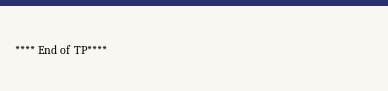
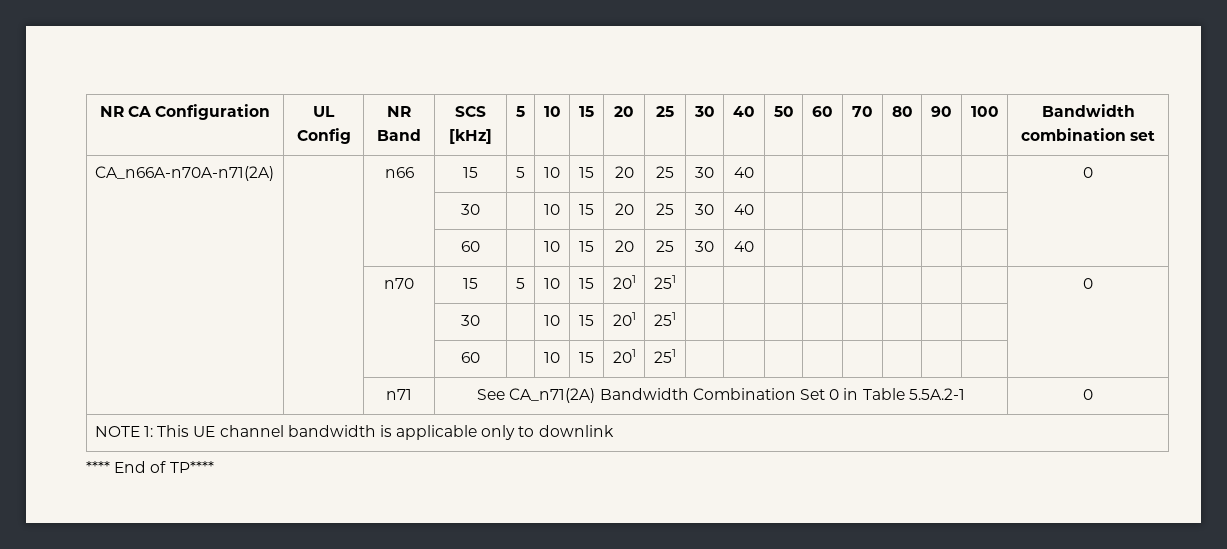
+ NR CA Configuration | UL Config | NR Band | SCS [kHz] | 5 | 10 | 15 | 20 | 25 | 30 | 40 | 50 | 60 | 70 | 80 | 90 | 100 | Bandwidth combination set
+ CA_n66A-n70A-n71(2A) | | n66 | 15 | 5 | 10 | 15 | 20 | 25 | 30 | 40 | | | | | | | 0
+ | | | 30 | | 10 | 15 | 20 | 25 | 30 | 40 | | | | | | |
+ | | | 60 | | 10 | 15 | 20 | 25 | 30 | 40 | | | | | | |
+ | | n70 | 15 | 5 | 10 | 15 | 201 | 251 | | | | | | | | | 0
+ | | | 30 | | 10 | 15 | 201 | 251 | | | | | | | | |
+ | | | 60 | | 10 | 15 | 201 | 251 | | | | | | | | |
+ | | n71 | See CA_n71(2A) Bandwidth Combination Set 0 in Table 5.5A.2-1 | 0
+ NOTE 1: This UE channel bandwidth is applicable only to downlink

